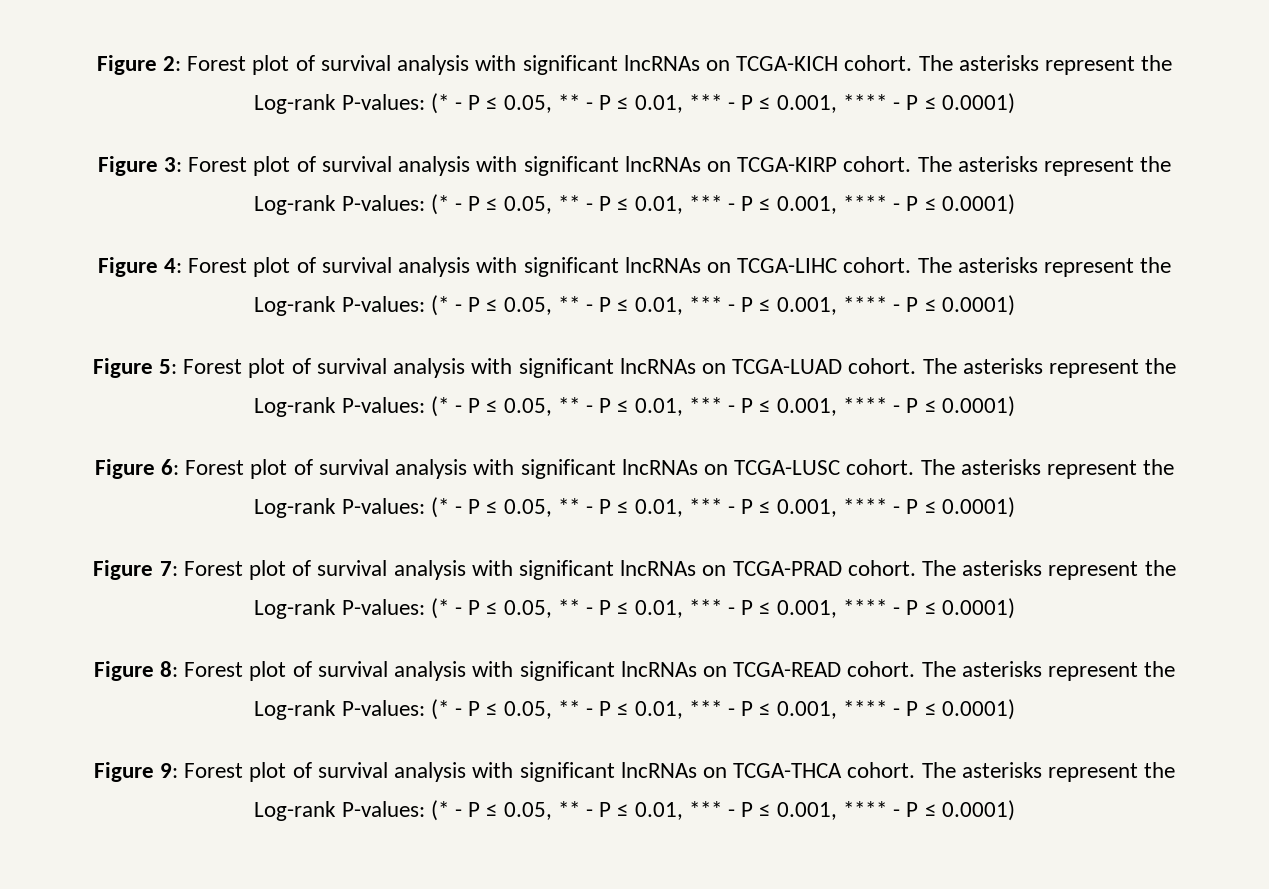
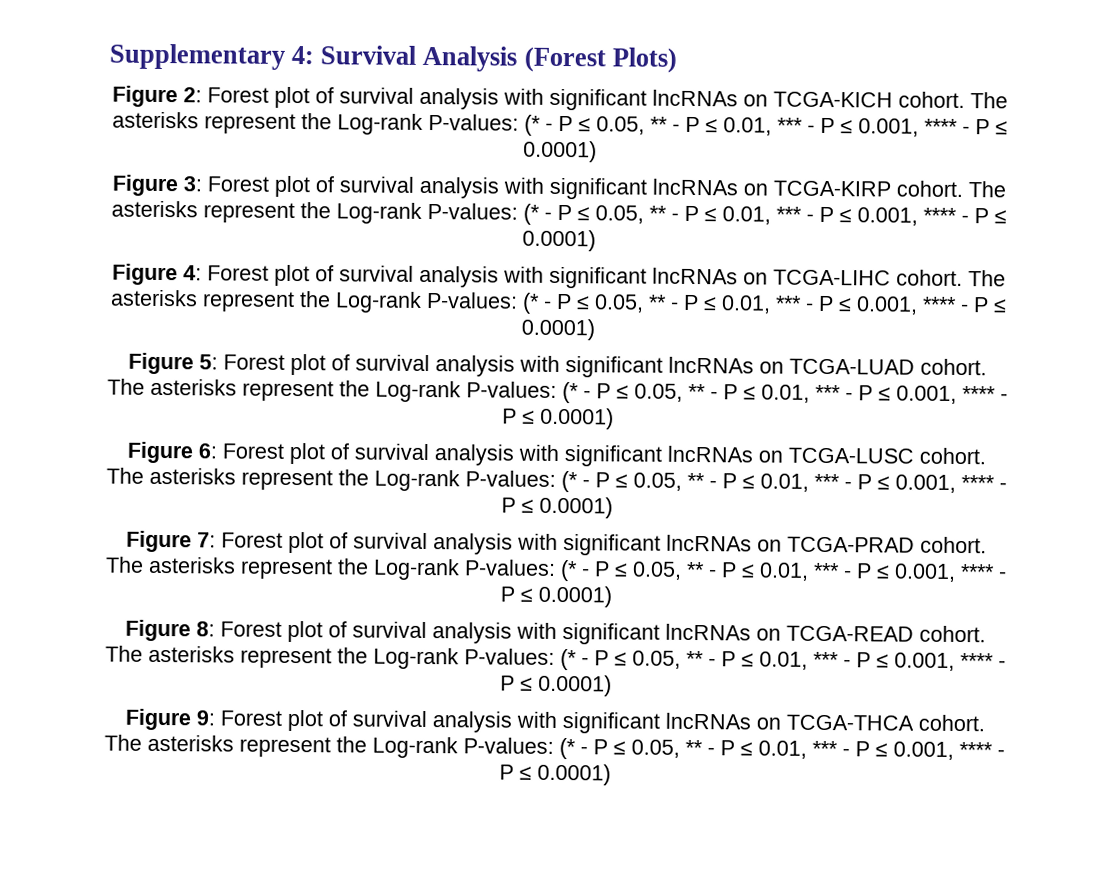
+ Supplementary 4: Survival Analysis (Forest Plots)

